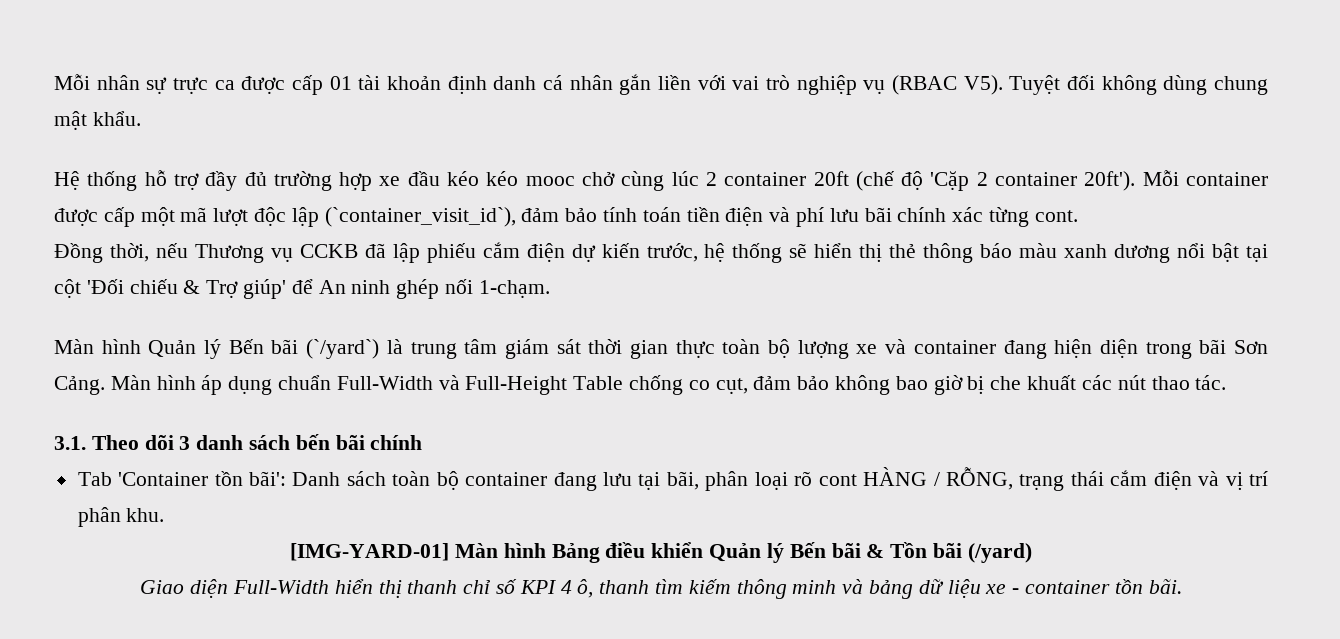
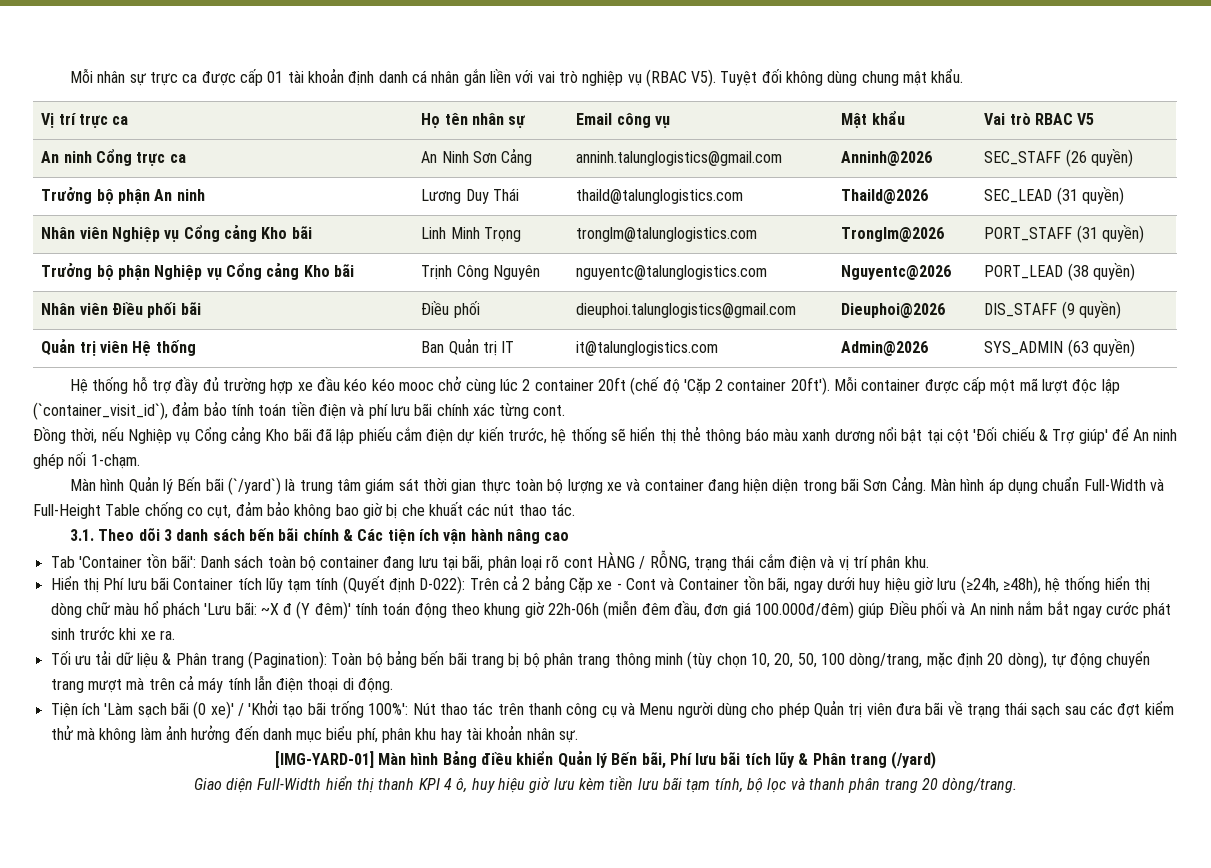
+ Vị trí trực ca | Họ tên nhân sự | Email công vụ | Mật khẩu | Vai trò RBAC V5
+ An ninh Cổng trực ca | An Ninh Sơn Cảng | anninh.talunglogistics@gmail.com | Anninh@2026 | SEC_STAFF (26 quyền)
+ Trưởng bộ phận An ninh | Lương Duy Thái | thaild@talunglogistics.com | Thaild@2026 | SEC_LEAD (31 quyền)
+ Nhân viên Nghiệp vụ Cổng cảng Kho bãi | Linh Minh Trọng | tronglm@talunglogistics.com | Tronglm@2026 | PORT_STAFF (31 quyền)
+ Trưởng bộ phận Nghiệp vụ Cổng cảng Kho bãi | Trịnh Công Nguyên | nguyentc@talunglogistics.com | Nguyentc@2026 | PORT_LEAD (38 quyền)
+ Nhân viên Điều phối bãi | Điều phối | dieuphoi.talunglogistics@gmail.com | Dieuphoi@2026 | DIS_STAFF (9 quyền)
+ Quản trị viên Hệ thống | Ban Quản trị IT | it@talunglogistics.com | Admin@2026 | SYS_ADMIN (63 quyền)
- Đồng thời, nếu Thương vụ CCKB đã lập phiếu cắm điện dự kiến trước, hệ thống sẽ hiển thị thẻ thông báo màu xanh dương nổi bật tại cột 'Đối chiếu & Trợ giúp' để An ninh ghép nối 1-chạm.
+ Đồng thời, nếu Nghiệp vụ Cổng cảng Kho bãi đã lập phiếu cắm điện dự kiến trước, hệ thống sẽ hiển thị thẻ thông báo màu xanh dương nổi bật tại cột 'Đối chiếu & Trợ giúp' để An ninh ghép nối 1-chạm.
- 3.1. Theo dõi 3 danh sách bến bãi chính
+ 3.1. Theo dõi 3 danh sách bến bãi chính & Các tiện ích vận hành nâng cao
+ Hiển thị Phí lưu bãi Container tích lũy tạm tính (Quyết định D-022): Trên cả 2 bảng Cặp xe - Cont và Container tồn bãi, ngay dưới huy hiệu giờ lưu (≥24h, ≥48h), hệ thống hiển thị dòng chữ màu hổ phách 'Lưu bãi: ~X đ (Y đêm)' tính toán động theo khung giờ 22h-06h (miễn đêm đầu, đơn giá 100.000đ/đêm) giúp Điều phối và An ninh nắm bắt ngay cước phát sinh trước khi xe ra.
+ Tối ưu tải dữ liệu & Phân trang (Pagination): Toàn bộ bảng bến bãi trang bị bộ phân trang thông minh (tùy chọn 10, 20, 50, 100 dòng/trang, mặc định 20 dòng), tự động chuyển trang mượt mà trên cả máy tính lẫn điện thoại di động.
+ Tiện ích 'Làm sạch bãi (0 xe)' / 'Khởi tạo bãi trống 100%': Nút thao tác trên thanh công cụ và Menu người dùng cho phép Quản trị viên đưa bãi về trạng thái sạch sau các đợt kiểm thử mà không làm ảnh hưởng đến danh mục biểu phí, phân khu hay tài khoản nhân sự.
- [IMG-YARD-01] Màn hình Bảng điều khiển Quản lý Bến bãi & Tồn bãi (/yard)
+ [IMG-YARD-01] Màn hình Bảng điều khiển Quản lý Bến bãi, Phí lưu bãi tích lũy & Phân trang (/yard)
- Giao diện Full-Width hiển thị thanh chỉ số KPI 4 ô, thanh tìm kiếm thông minh và bảng dữ liệu xe - container tồn bãi.
+ Giao diện Full-Width hiển thị thanh KPI 4 ô, huy hiệu giờ lưu kèm tiền lưu bãi tạm tính, bộ lọc và thanh phân trang 20 dòng/trang.

